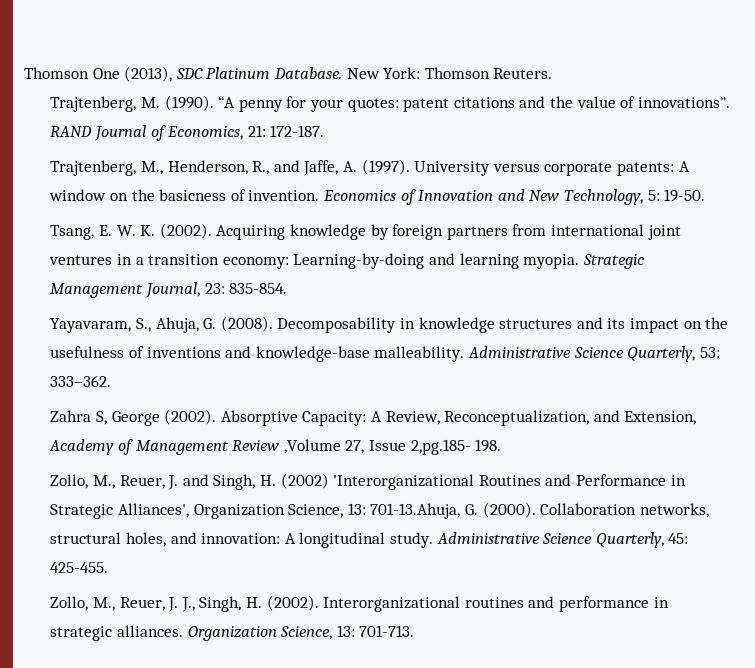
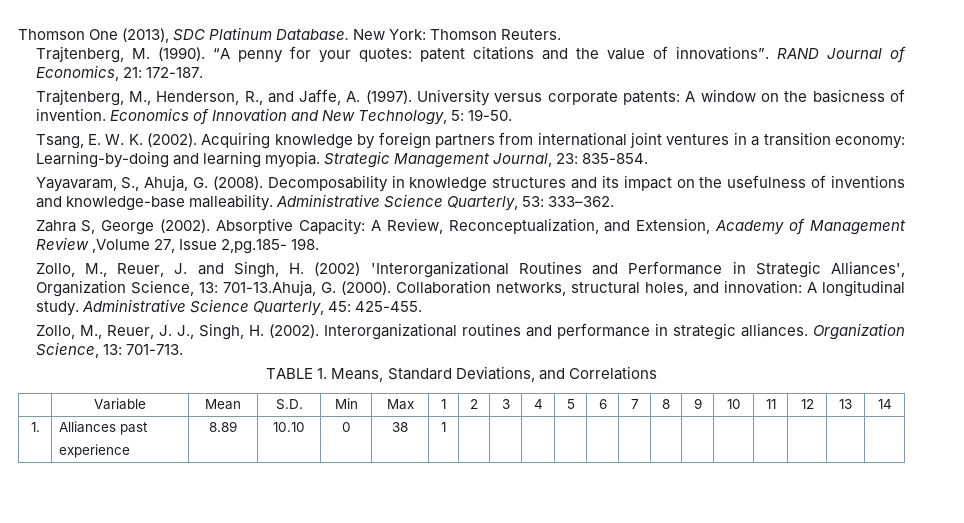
+ TABLE 1. Means, Standard Deviations, and Correlations
+ | Variable | Mean | S.D. | Min | Max | 1 | 2 | 3 | 4 | 5 | 6 | 7 | 8 | 9 | 10 | 11 | 12 | 13 | 14
+ 1. | Alliances past
+ experience | 8.89 | 10.10 | 0 | 38 | 1 | | | | | | | | | | | | |

